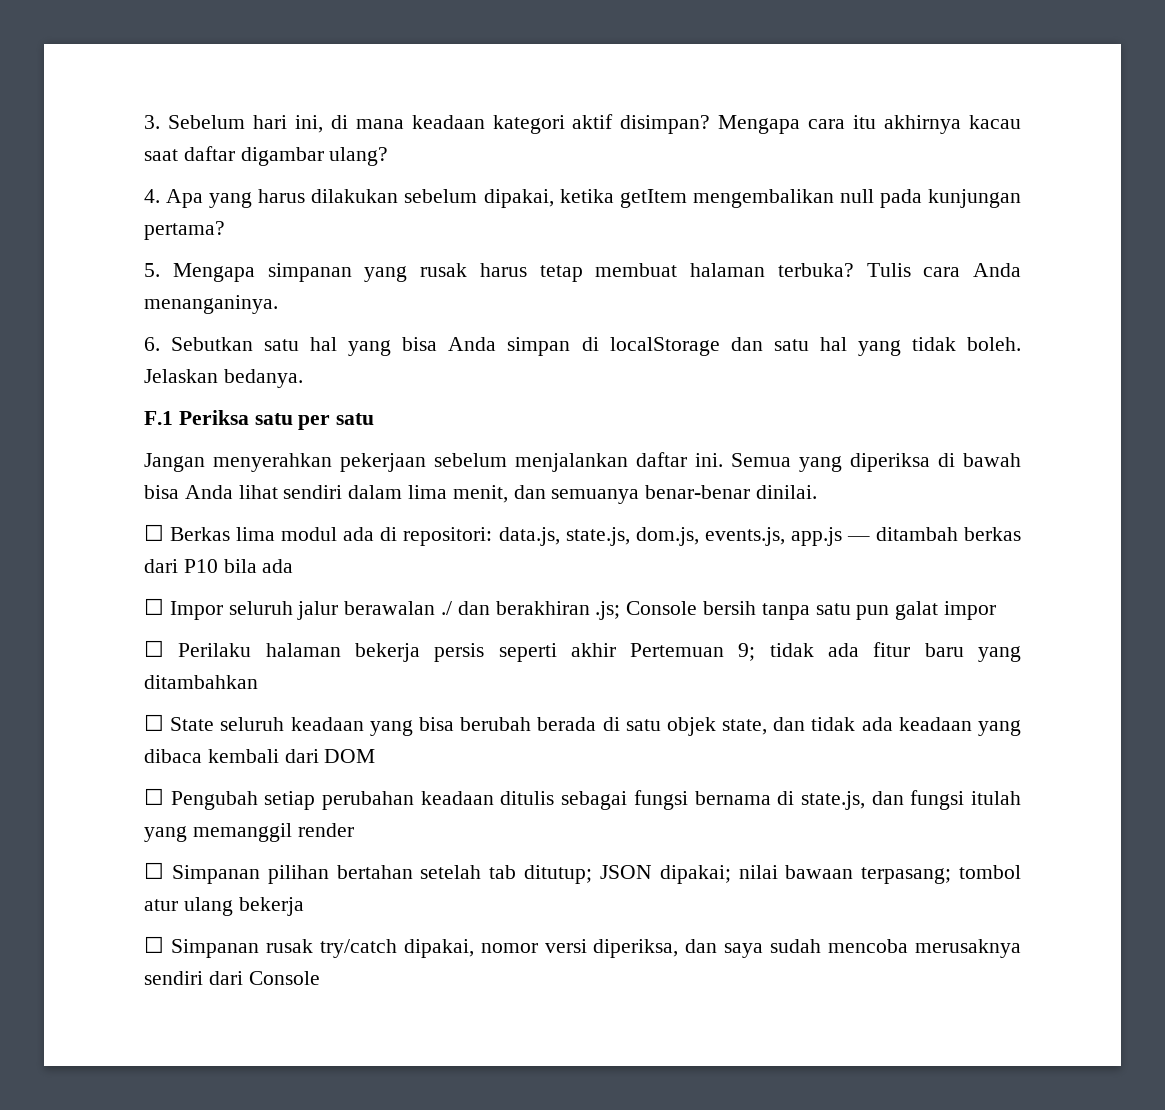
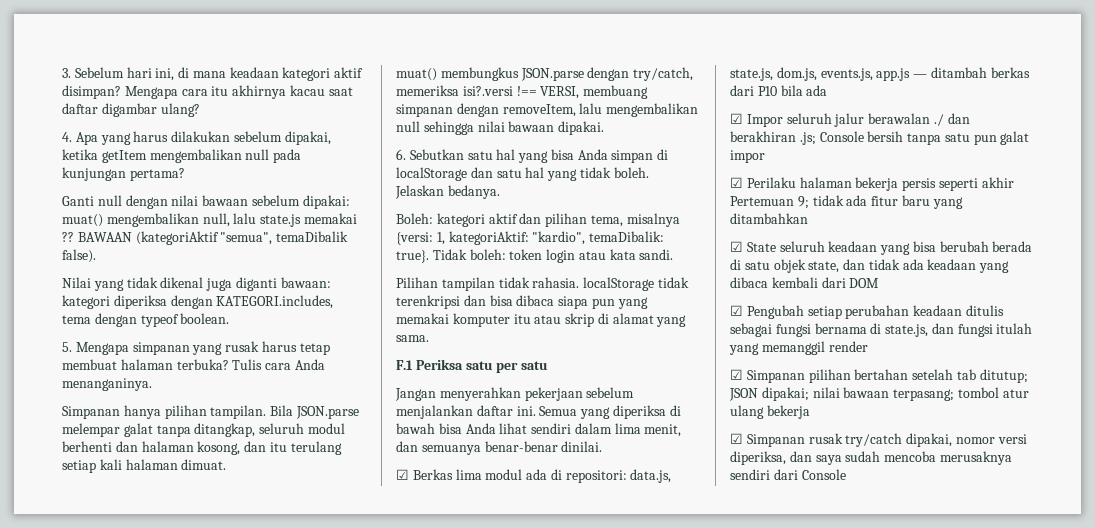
+ Ganti null dengan nilai bawaan sebelum dipakai: muat() mengembalikan null, lalu state.js memakai ?? BAWAAN (kategoriAktif "semua", temaDibalik false).
+ Nilai yang tidak dikenal juga diganti bawaan: kategori diperiksa dengan KATEGORI.includes, tema dengan typeof boolean.
+ Simpanan hanya pilihan tampilan. Bila JSON.parse melempar galat tanpa ditangkap, seluruh modul berhenti dan halaman kosong, dan itu terulang setiap kali halaman dimuat.
+ muat() membungkus JSON.parse dengan try/catch, memeriksa isi?.versi !== VERSI, membuang simpanan dengan removeItem, lalu mengembalikan null sehingga nilai bawaan dipakai.
+ Boleh: kategori aktif dan pilihan tema, misalnya {versi: 1, kategoriAktif: "kardio", temaDibalik: true}. Tidak boleh: token login atau kata sandi.
+ Pilihan tampilan tidak rahasia. localStorage tidak terenkripsi dan bisa dibaca siapa pun yang memakai komputer itu atau skrip di alamat yang sama.
- ☐ Berkas lima modul ada di repositori: data.js, state.js, dom.js, events.js, app.js — ditambah berkas dari P10 bila ada
+ ☑ Berkas lima modul ada di repositori: data.js, state.js, dom.js, events.js, app.js — ditambah berkas dari P10 bila ada
- ☐ Impor seluruh jalur berawalan ./ dan berakhiran .js; Console bersih tanpa satu pun galat impor
+ ☑ Impor seluruh jalur berawalan ./ dan berakhiran .js; Console bersih tanpa satu pun galat impor
- ☐ Perilaku halaman bekerja persis seperti akhir Pertemuan 9; tidak ada fitur baru yang ditambahkan
+ ☑ Perilaku halaman bekerja persis seperti akhir Pertemuan 9; tidak ada fitur baru yang ditambahkan
- ☐ State seluruh keadaan yang bisa berubah berada di satu objek state, dan tidak ada keadaan yang dibaca kembali dari DOM
+ ☑ State seluruh keadaan yang bisa berubah berada di satu objek state, dan tidak ada keadaan yang dibaca kembali dari DOM
- ☐ Pengubah setiap perubahan keadaan ditulis sebagai fungsi bernama di state.js, dan fungsi itulah yang memanggil render
+ ☑ Pengubah setiap perubahan keadaan ditulis sebagai fungsi bernama di state.js, dan fungsi itulah yang memanggil render
- ☐ Simpanan pilihan bertahan setelah tab ditutup; JSON dipakai; nilai bawaan terpasang; tombol atur ulang bekerja
+ ☑ Simpanan pilihan bertahan setelah tab ditutup; JSON dipakai; nilai bawaan terpasang; tombol atur ulang bekerja
- ☐ Simpanan rusak try/catch dipakai, nomor versi diperiksa, dan saya sudah mencoba merusaknya sendiri dari Console
+ ☑ Simpanan rusak try/catch dipakai, nomor versi diperiksa, dan saya sudah mencoba merusaknya sendiri dari Console

